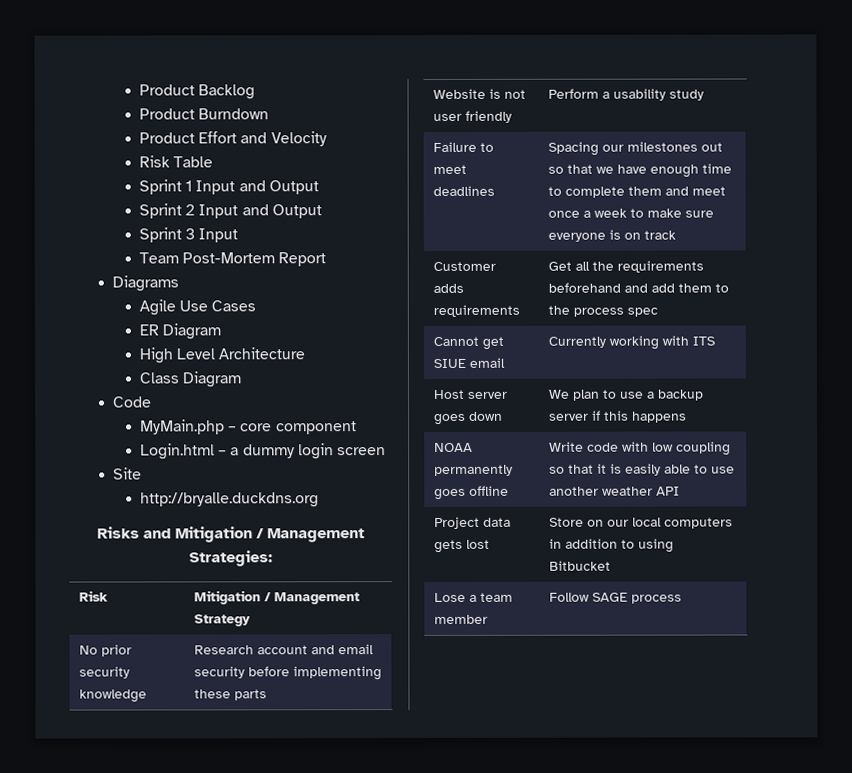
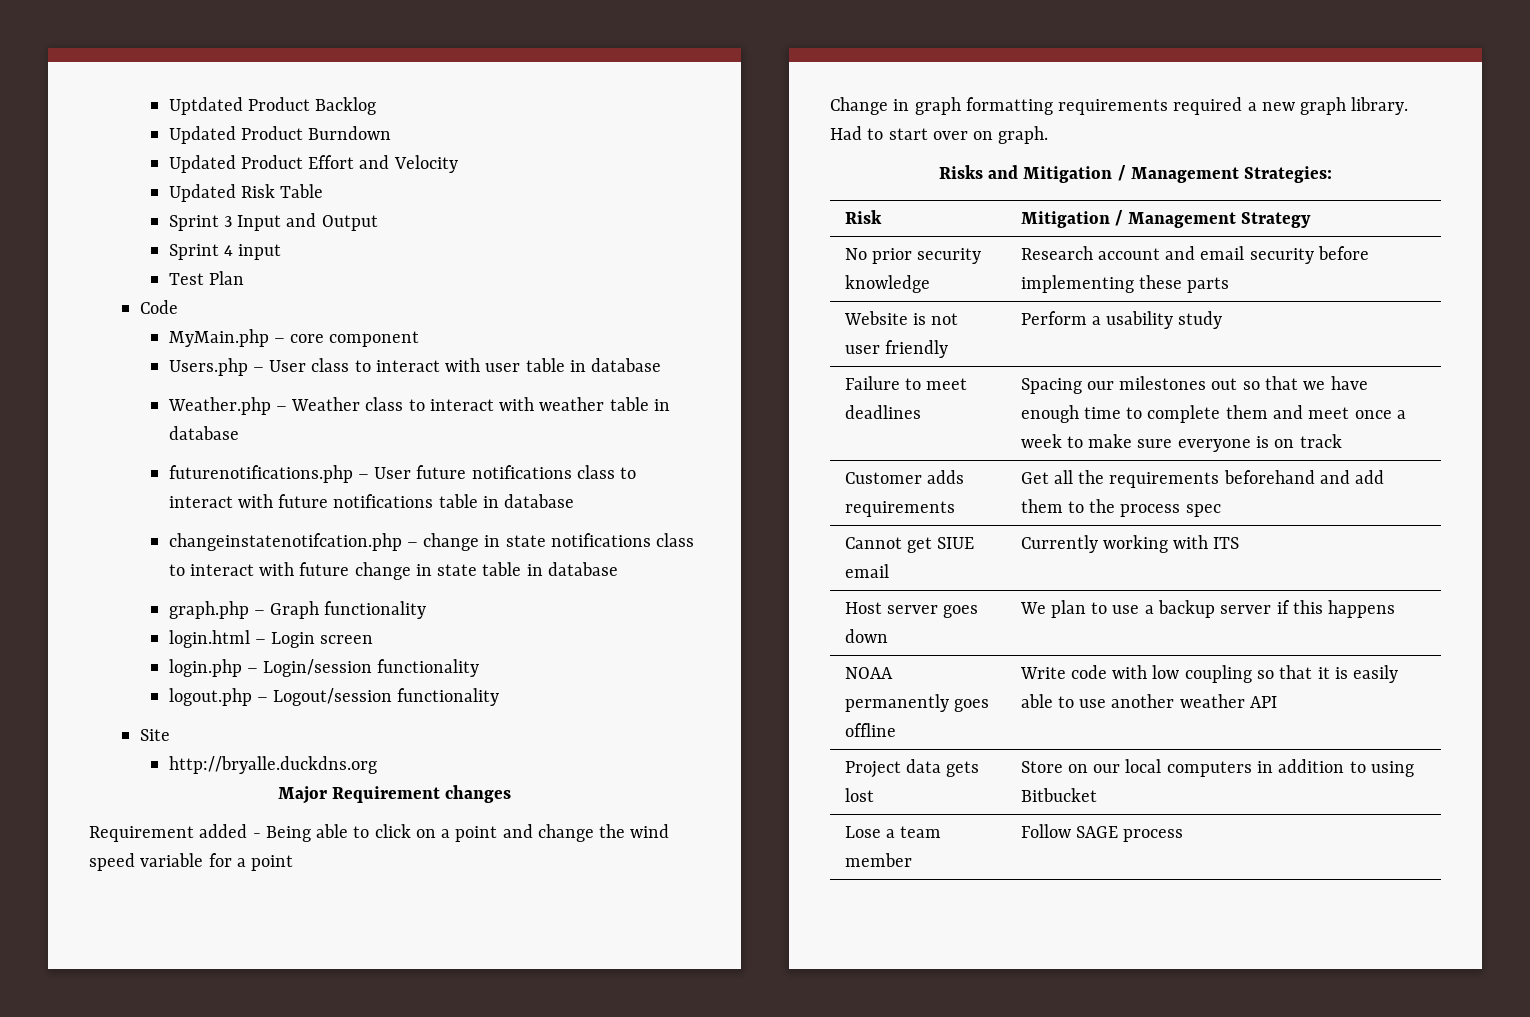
- Product Backlog
+ Uptdated Product Backlog
- Product Burndown
+ Updated Product Burndown
- Product Effort and Velocity
+ Updated Product Effort and Velocity
- Risk Table
+ Updated Risk Table
- Sprint 1 Input and Output
- Sprint 2 Input and Output
- Sprint 3 Input
- Team Post-Mortem Report
- Diagrams
- Agile Use Cases
- ER Diagram
- High Level Architecture
- Class Diagram
+ Sprint 3 Input and Output
+ Sprint 4 input
+ Test Plan
- Login.html – a dummy login screen
+ Users.php – User class to interact with user table in database
+ Weather.php – Weather class to interact with weather table in database
+ futurenotifications.php – User future notifications class to interact with future notifications table in database
+ changeinstatenotifcation.php – change in state notifications class to interact with future change in state table in database
+ graph.php – Graph functionality
+ login.html – Login screen
+ login.php – Login/session functionality
+ logout.php – Logout/session functionality
  Site
  http://bryalle.duckdns.org
+ Major Requirement changes
+ Requirement added - Being able to click on a point and change the wind speed variable for a point
+ Change in graph formatting requirements required a new graph library. Had to start over on graph.

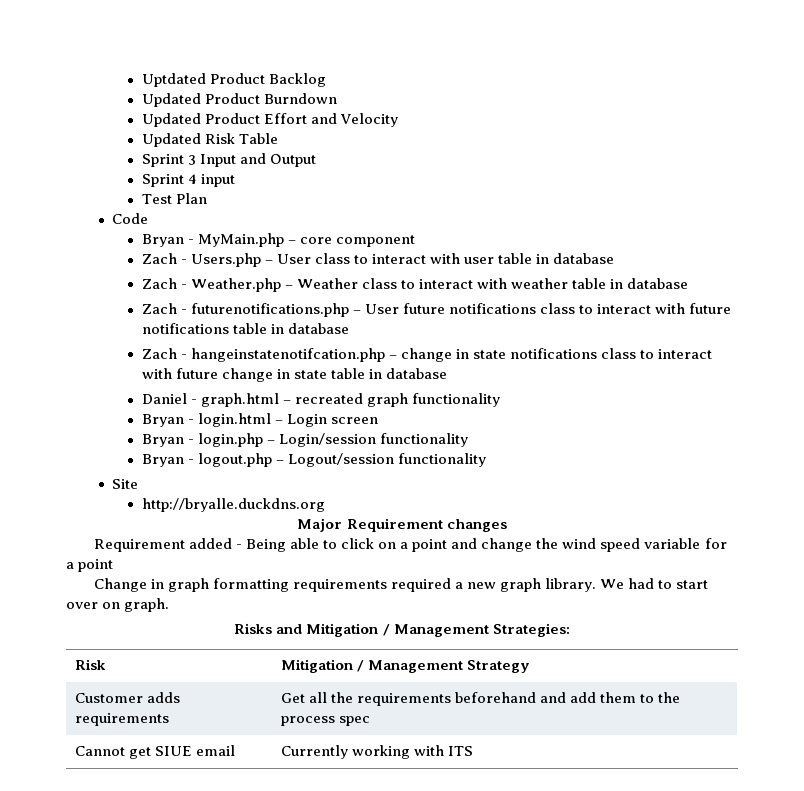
- MyMain.php – core component
+ Bryan - MyMain.php – core component
- Users.php – User class to interact with user table in database
+ Zach - Users.php – User class to interact with user table in database
- Weather.php – Weather class to interact with weather table in database
+ Zach - Weather.php – Weather class to interact with weather table in database
- futurenotifications.php – User future notifications class to interact with future notifications table in database
+ Zach - futurenotifications.php – User future notifications class to interact with future notifications table in database
- changeinstatenotifcation.php – change in state notifications class to interact with future change in state table in database
+ Zach - hangeinstatenotifcation.php – change in state notifications class to interact with future change in state table in database
- graph.php – Graph functionality
- login.html – Login screen
+ Daniel - graph.html – recreated graph functionality
+ Bryan - login.html – Login screen
- login.php – Login/session functionality
+ Bryan - login.php – Login/session functionality
- logout.php – Logout/session functionality
+ Bryan - logout.php – Logout/session functionality
- Had to start over on graph.
+ We had to start over on graph.
- No prior security knowledge | Research account and email security before implementing these parts
- Website is not user friendly | Perform a usability study
- Failure to meet deadlines | Spacing our milestones out so that we have enough time to complete them and meet once a week to make sure everyone is on track
- Host server goes down | We plan to use a backup server if this happens
- NOAA permanently goes offline | Write code with low coupling so that it is easily able to use another weather API
- Project data gets lost | Store on our local computers in addition to using Bitbucket
- Lose a team member | Follow SAGE process

